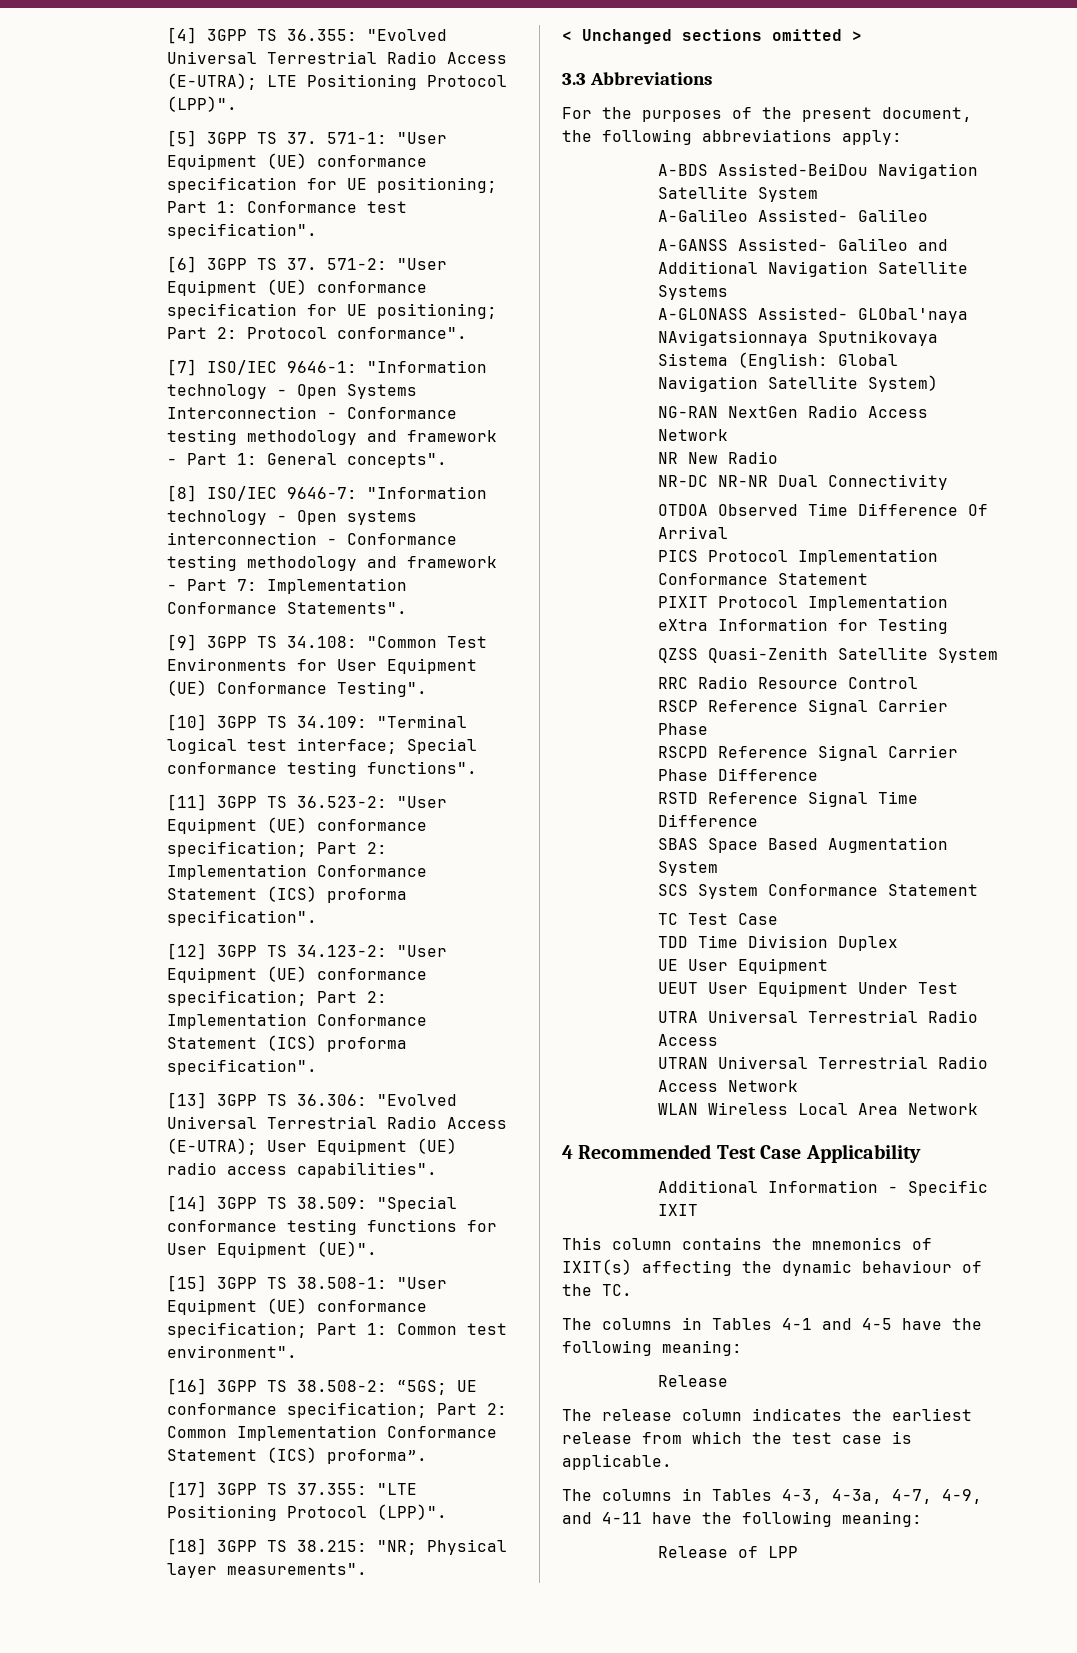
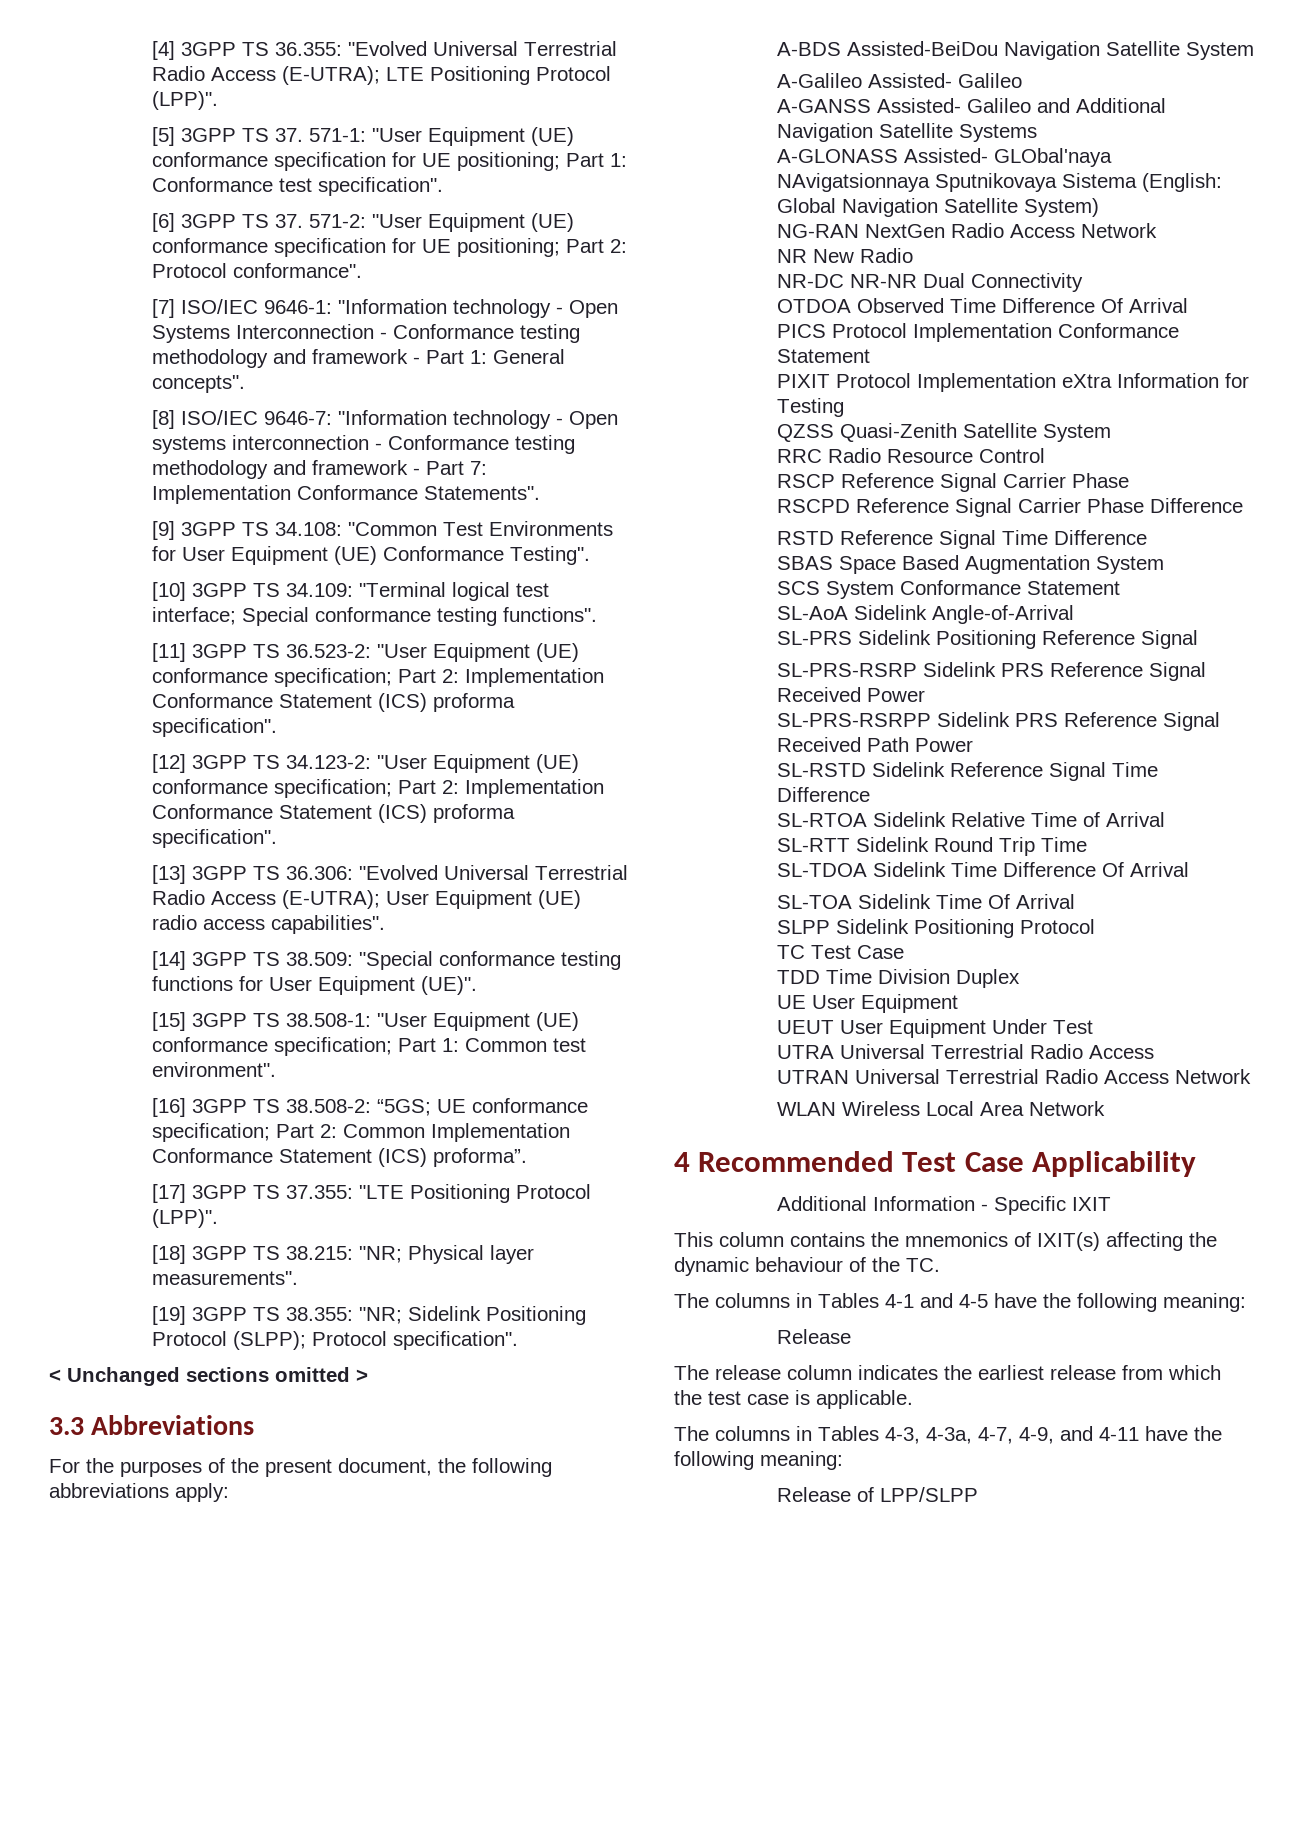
+ [19] 3GPP TS 38.355: "NR; Sidelink Positioning Protocol (SLPP); Protocol specification".
+ SL-AoA Sidelink Angle-of-Arrival
+ SL-PRS Sidelink Positioning Reference Signal
+ SL-PRS-RSRP Sidelink PRS Reference Signal Received Power
+ SL-PRS-RSRPP Sidelink PRS Reference Signal Received Path Power
+ SL-RSTD Sidelink Reference Signal Time Difference
+ SL-RTOA Sidelink Relative Time of Arrival
+ SL-RTT Sidelink Round Trip Time
+ SL-TDOA Sidelink Time Difference Of Arrival
+ SL-TOA Sidelink Time Of Arrival
+ SLPP Sidelink Positioning Protocol
- Release of LPP
+ Release of LPP/SLPP

